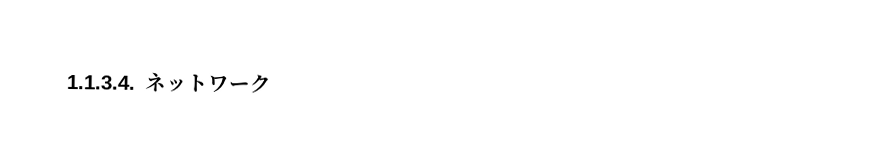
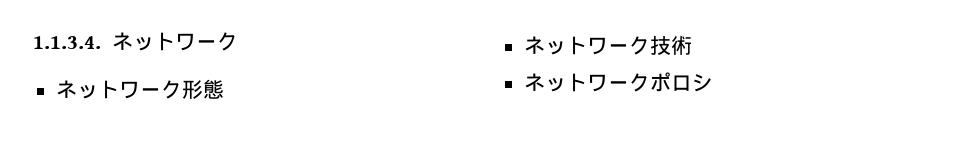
+ ネットワーク形態
+ ネットワーク技術
+ ネットワークポロシ

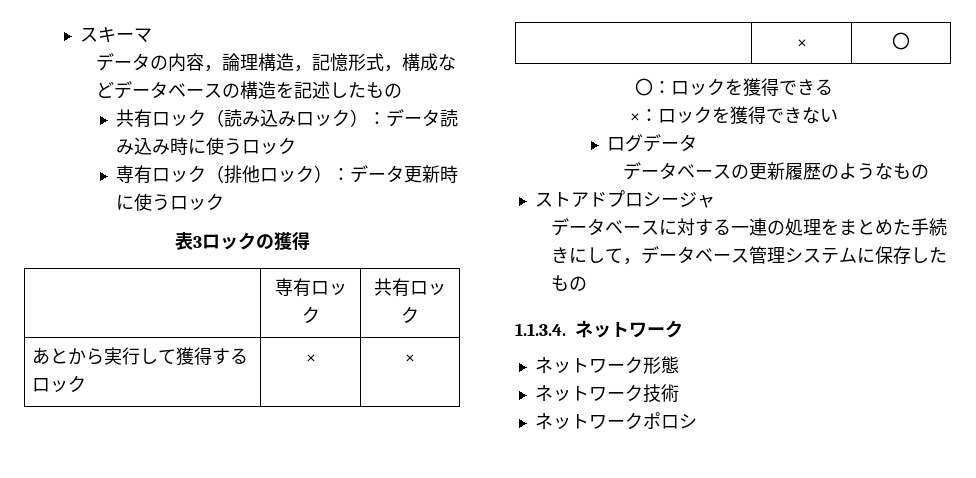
+ スキーマ
+ データの内容，論理構造，記憶形式，構成などデータベースの構造を記述したもの
+ 共有ロック（読み込みロック）：データ読み込み時に使うロック
+ 専有ロック（排他ロック）：データ更新時に使うロック
+ 表3ロックの獲得
+ | 専有ロック | 共有ロック
+ あとから実行して獲得するロック | × | ×
+ | × | 〇
+ 〇：ロックを獲得できる
+ ×：ロックを獲得できない
+ ログデータ
+ データベースの更新履歴のようなもの
+ ストアドプロシージャ
+ データベースに対する一連の処理をまとめた手続きにして，データベース管理システムに保存したもの

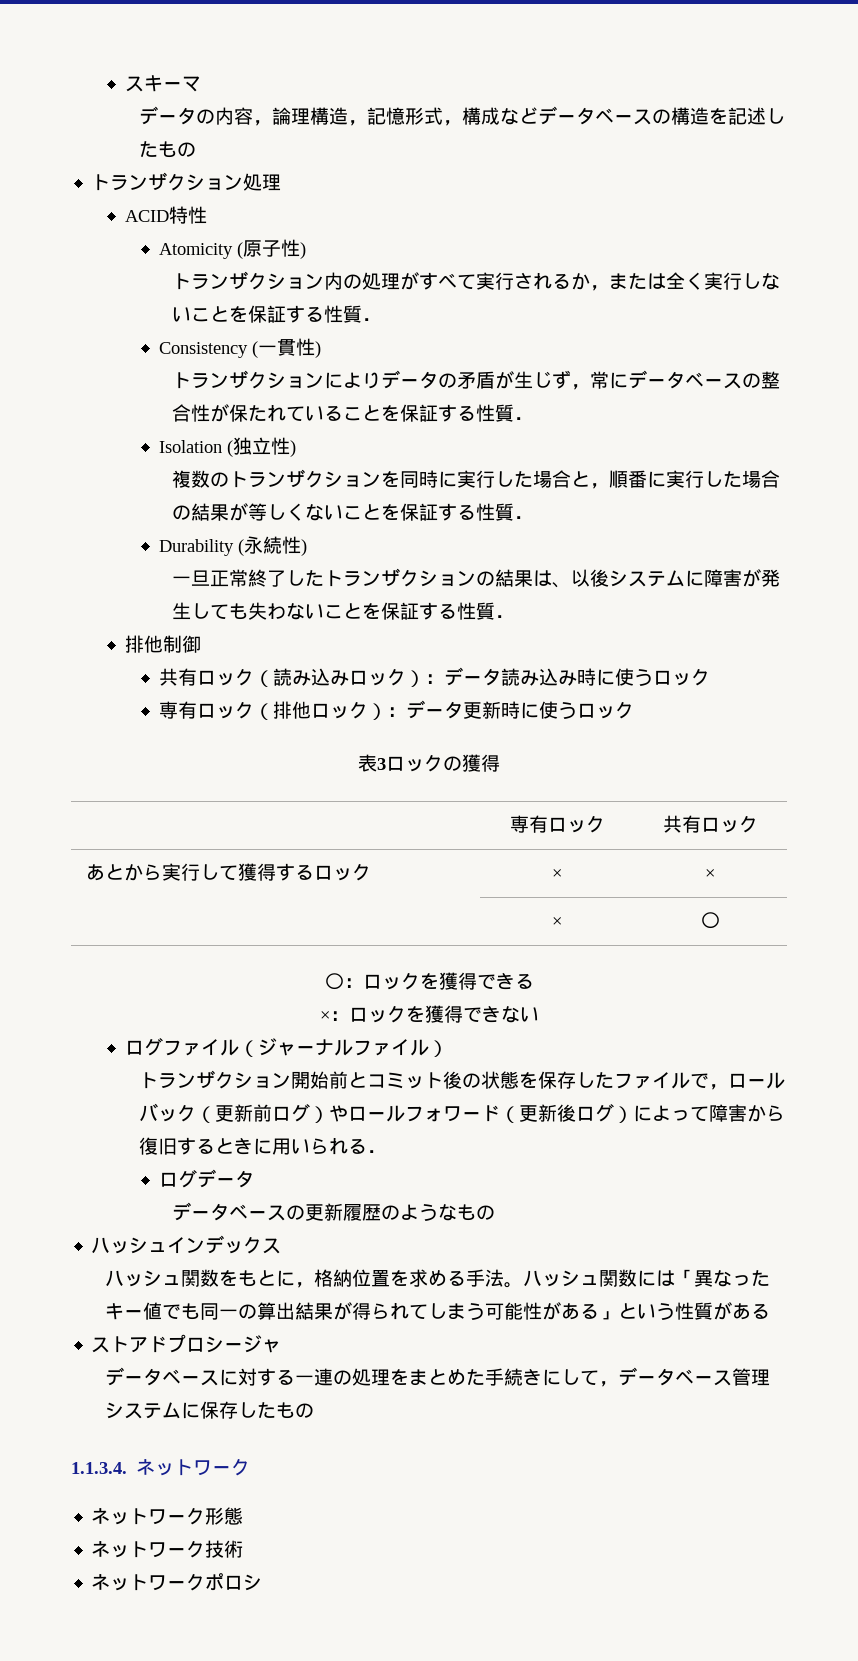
+ トランザクション処理
+ ACID特性
+ Atomicity (原子性)
+ トランザクション内の処理がすべて実行されるか，または全く実行しないことを保証する性質．
+ Consistency (一貫性)
+ トランザクションによりデータの矛盾が生じず，常にデータベースの整合性が保たれていることを保証する性質．
+ Isolation (独立性)
+ 複数のトランザクションを同時に実行した場合と，順番に実行した場合の結果が等しくないことを保証する性質．
+ Durability (永続性)
+ 一旦正常終了したトランザクションの結果は、以後システムに障害が発生しても失わないことを保証する性質．
+ 排他制御
+ ログファイル（ジャーナルファイル）
+ トランザクション開始前とコミット後の状態を保存したファイルで，ロールバック（更新前ログ）やロールフォワード（更新後ログ）によって障害から復旧するときに用いられる．
+ ハッシュインデックス
+ ハッシュ関数をもとに，格納位置を求める手法。ハッシュ関数には「異なったキー値でも同一の算出結果が得られてしまう可能性がある」という性質がある

